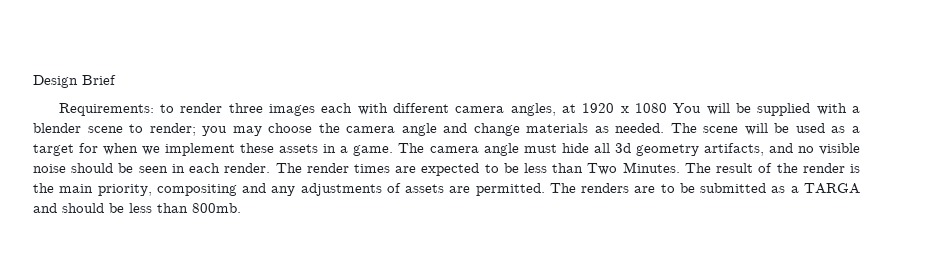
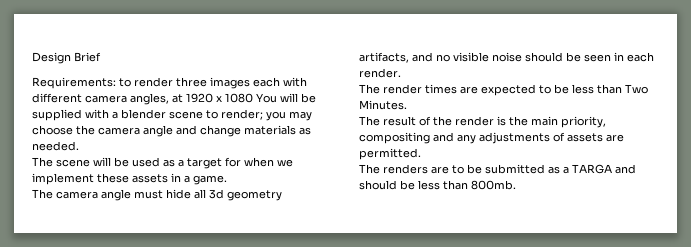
- you may choose the camera angle and change materials as needed. The scene will be used as a target for when we implement these assets in a game. The camera angle must hide all 3d geometry artifacts, and no visible noise should be seen in each render. The render times are expected to be less than Two Minutes. The result of the render is the main priority, compositing and any adjustments of assets are permitted. The renders are to be submitted as a TARGA and should be less than 800mb.
+ you may choose the camera angle and change materials as needed.
+ The scene will be used as a target for when we implement these assets in a game.
+ The camera angle must hide all 3d geometry artifacts, and no visible noise should be seen in each render.
+ The render times are expected to be less than Two Minutes.
+ The result of the render is the main priority, compositing and any adjustments of assets are permitted.
+ The renders are to be submitted as a TARGA and should be less than 800mb.

